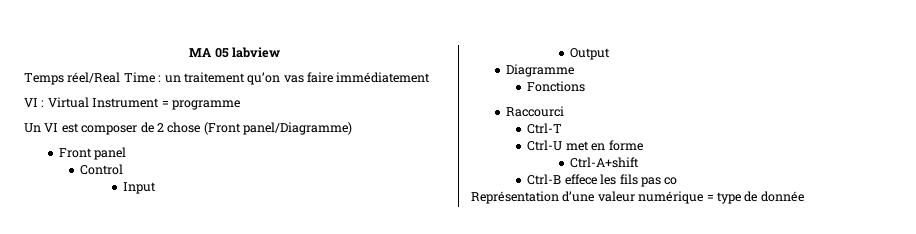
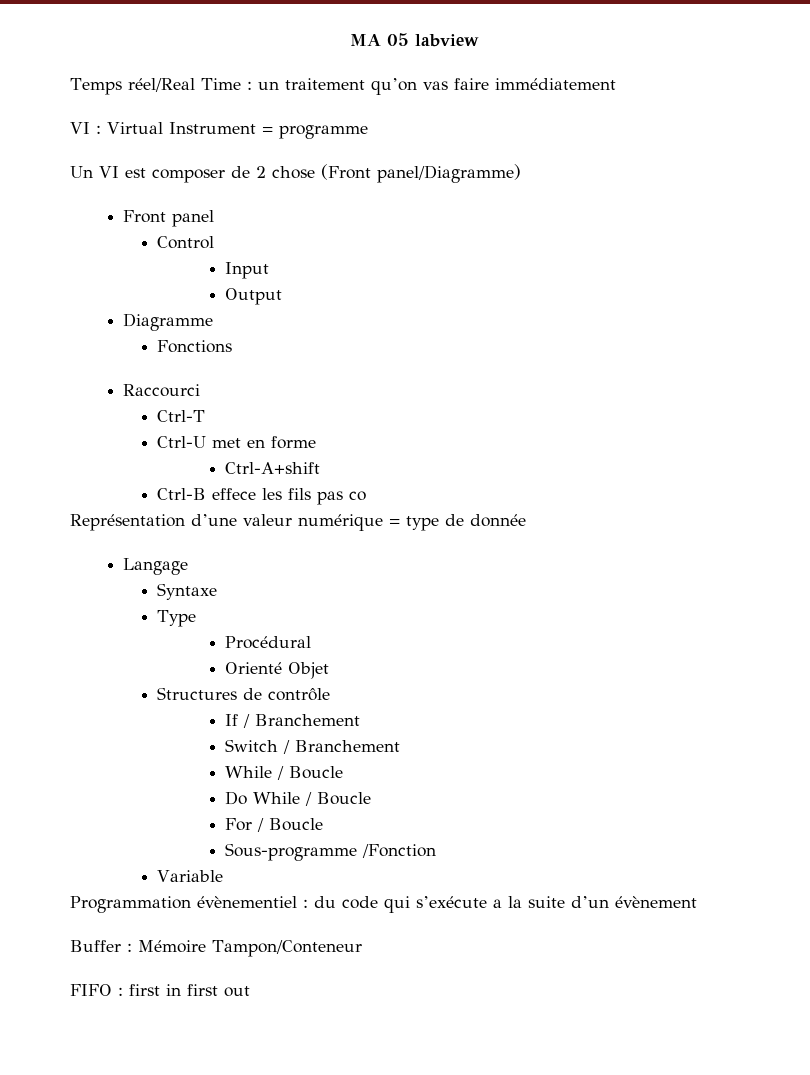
+ Langage
+ Syntaxe
+ Type
+ Procédural
+ Orienté Objet
+ Structures de contrôle
+ If / Branchement
+ Switch / Branchement
+ While / Boucle
+ Do While / Boucle
+ For / Boucle
+ Sous-programme /Fonction
+ Variable
+ Programmation évènementiel : du code qui s’exécute a la suite d’un évènement
+ Buffer : Mémoire Tampon/Conteneur
+ FIFO : first in first out

